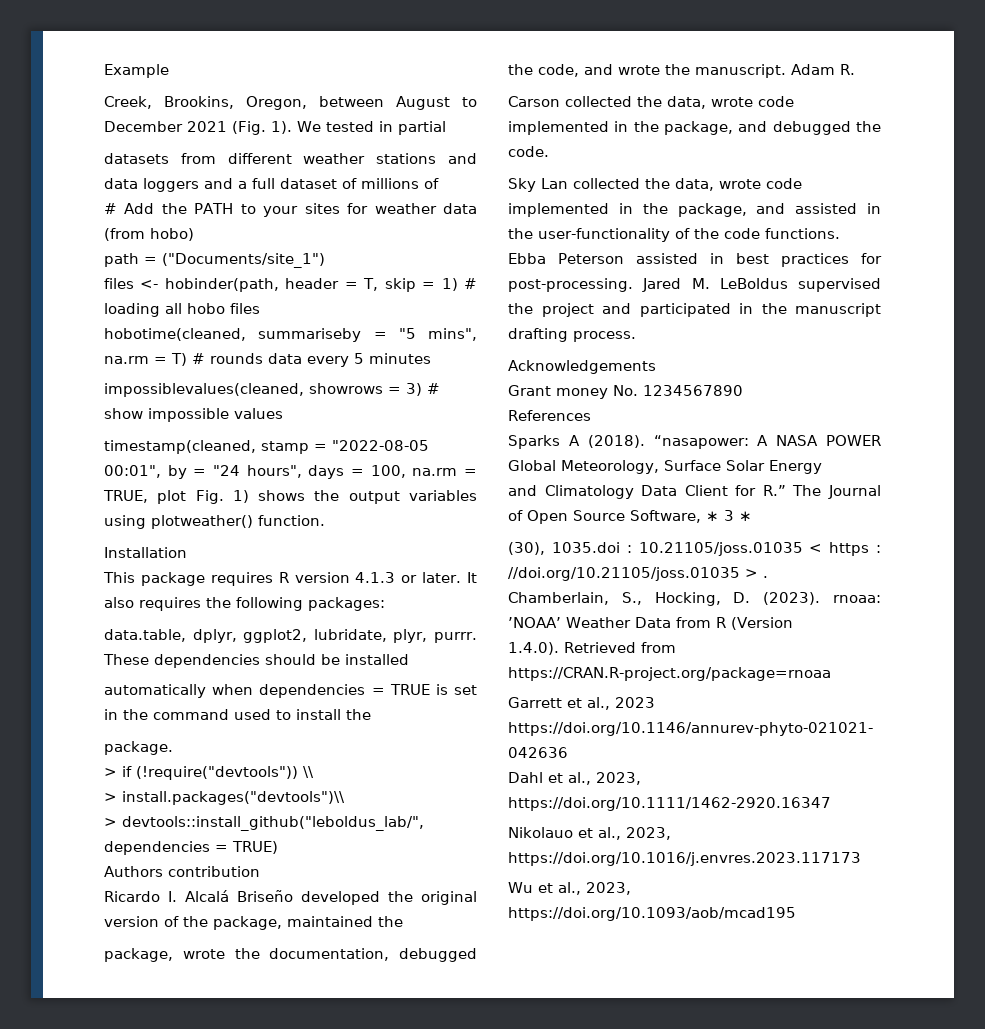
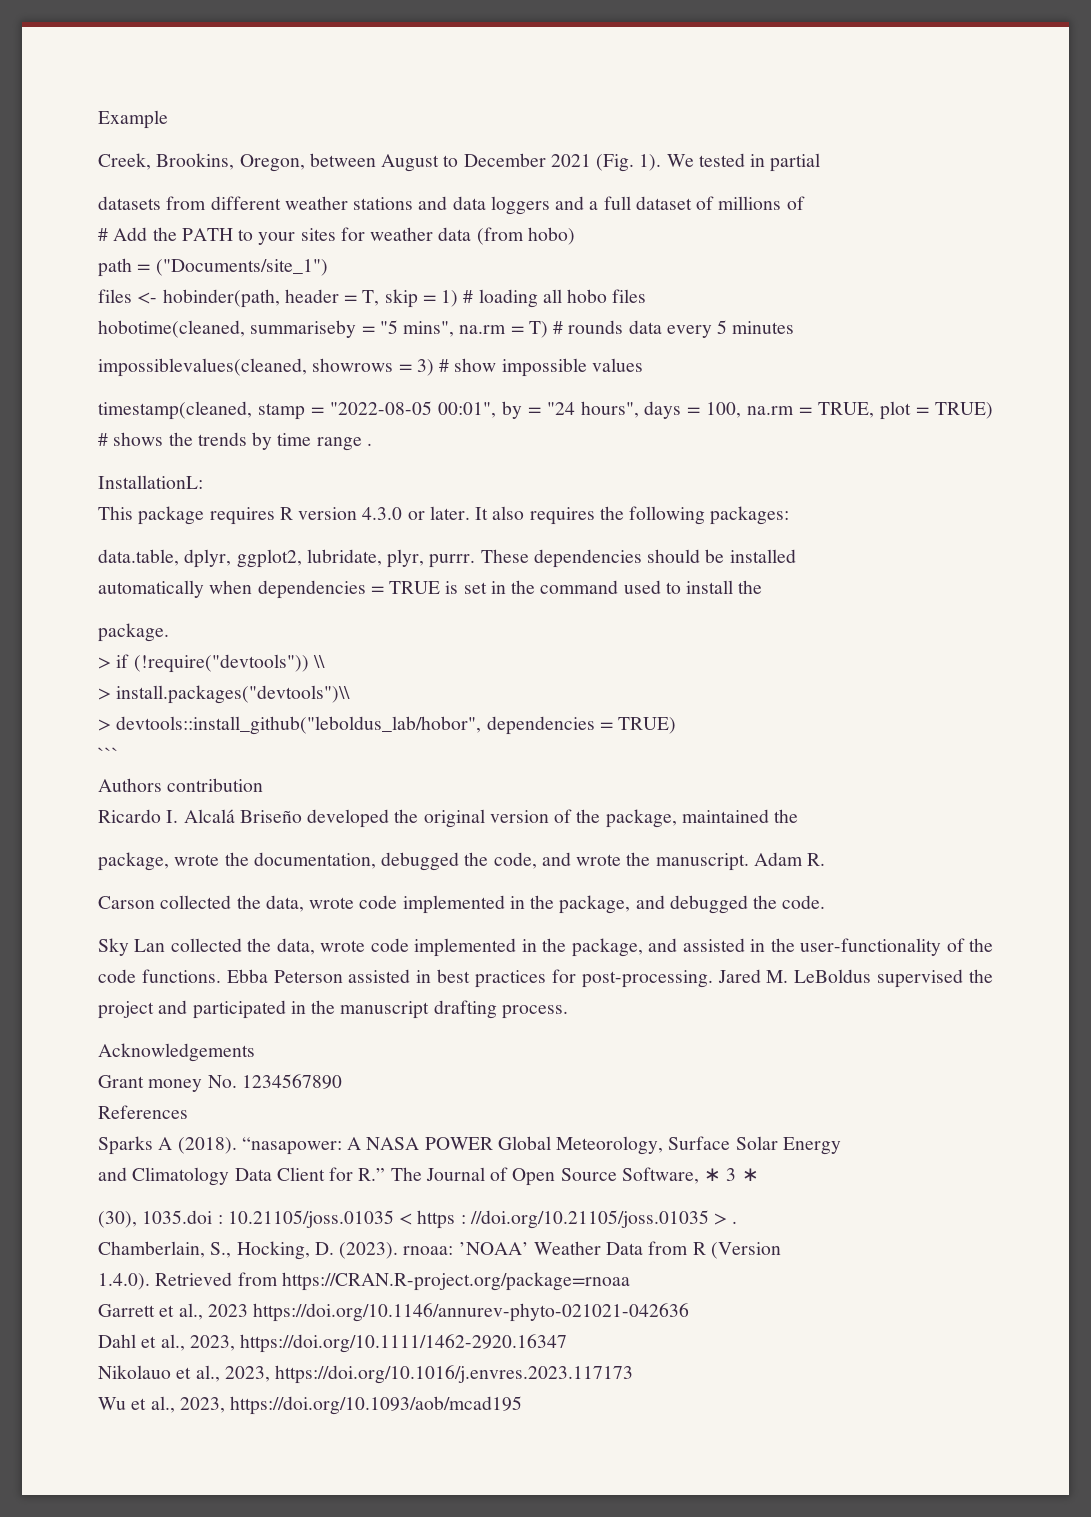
- timestamp(cleaned, stamp = "2022-08-05 00:01", by = "24 hours", days = 100, na.rm = TRUE, plot Fig. 1) shows the output variables using plotweather() function.
- Installation
+ timestamp(cleaned, stamp = "2022-08-05 00:01", by = "24 hours", days = 100, na.rm = TRUE, plot = TRUE) # shows the trends by time range .
+ InstallationL:
- This package requires R version 4.1.3 or later.
+ This package requires R version 4.3.0 or later.
- > devtools::install_github("leboldus_lab/", dependencies = TRUE)
+ > devtools::install_github("leboldus_lab/hobor", dependencies = TRUE)
+ ```

